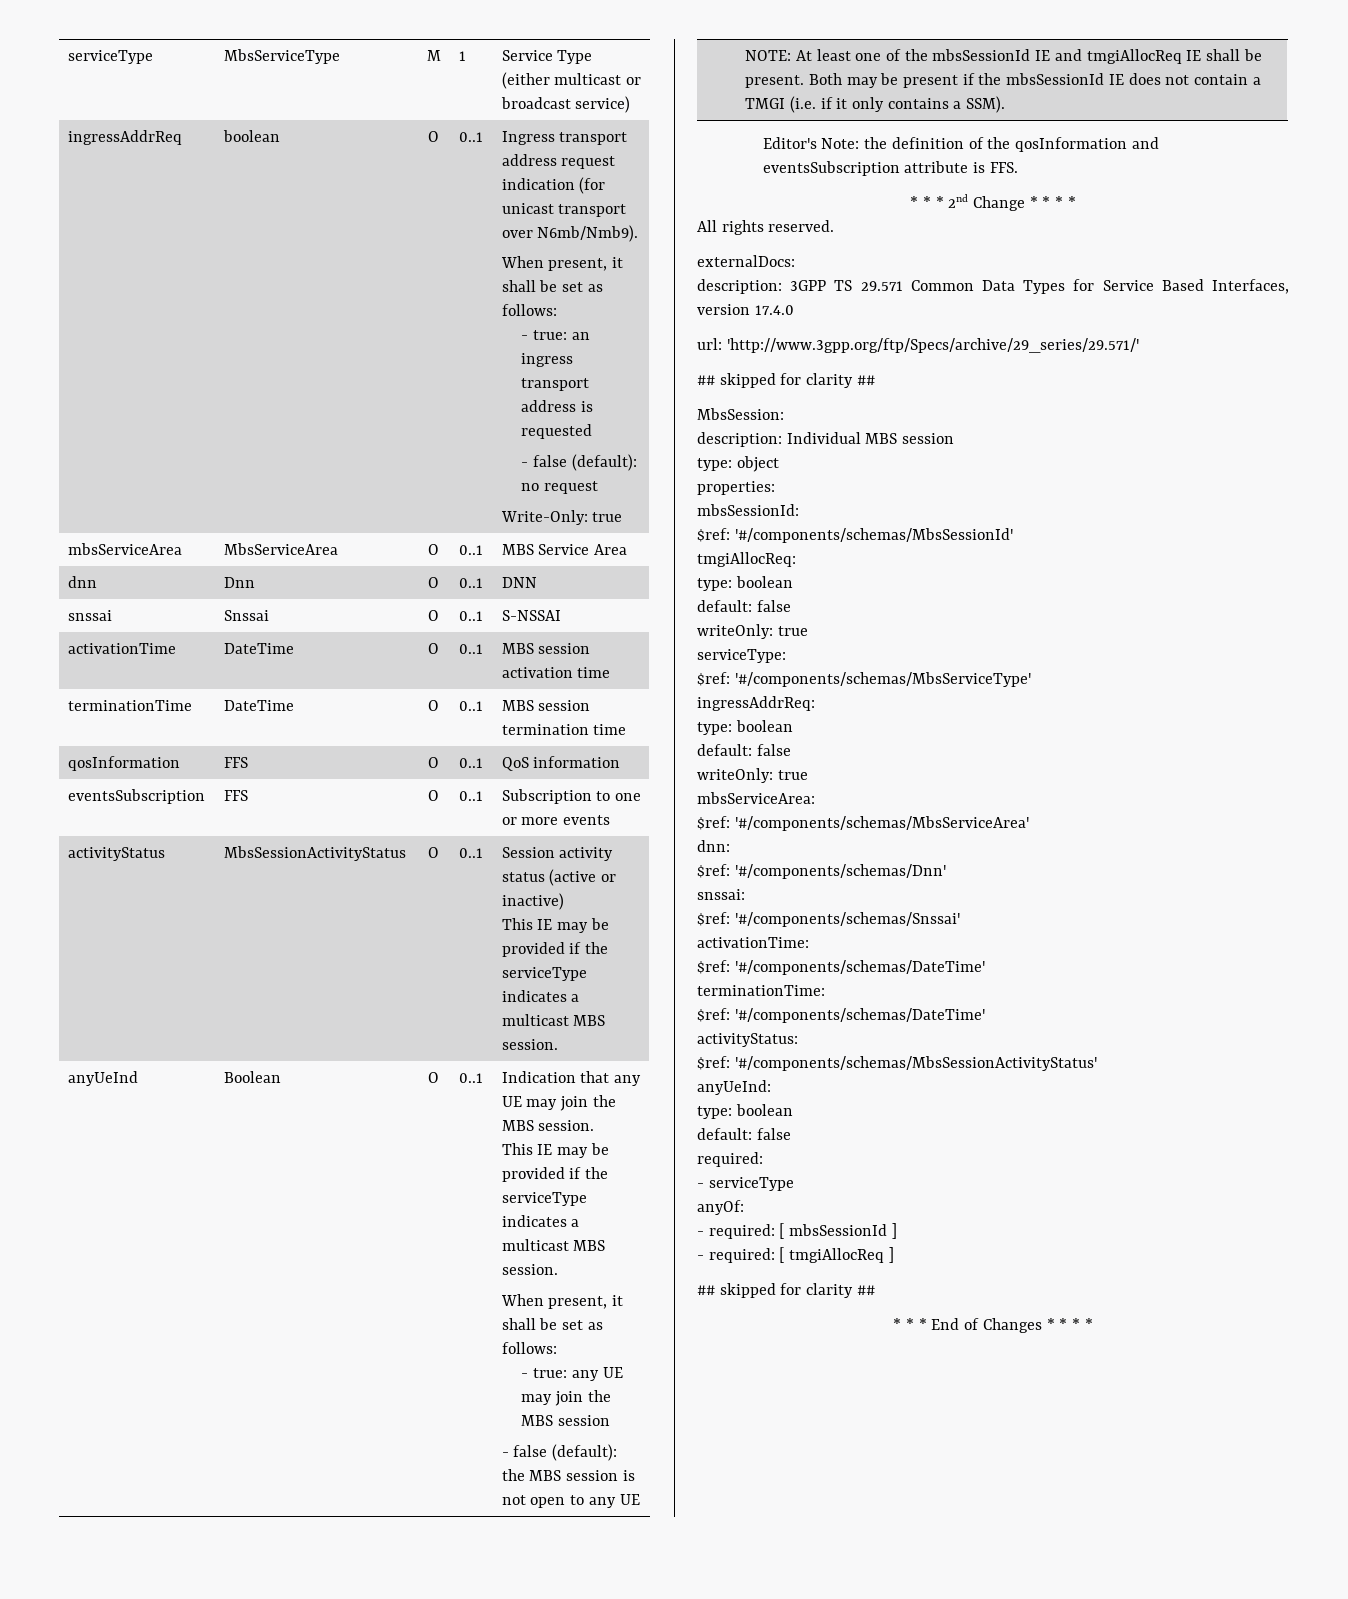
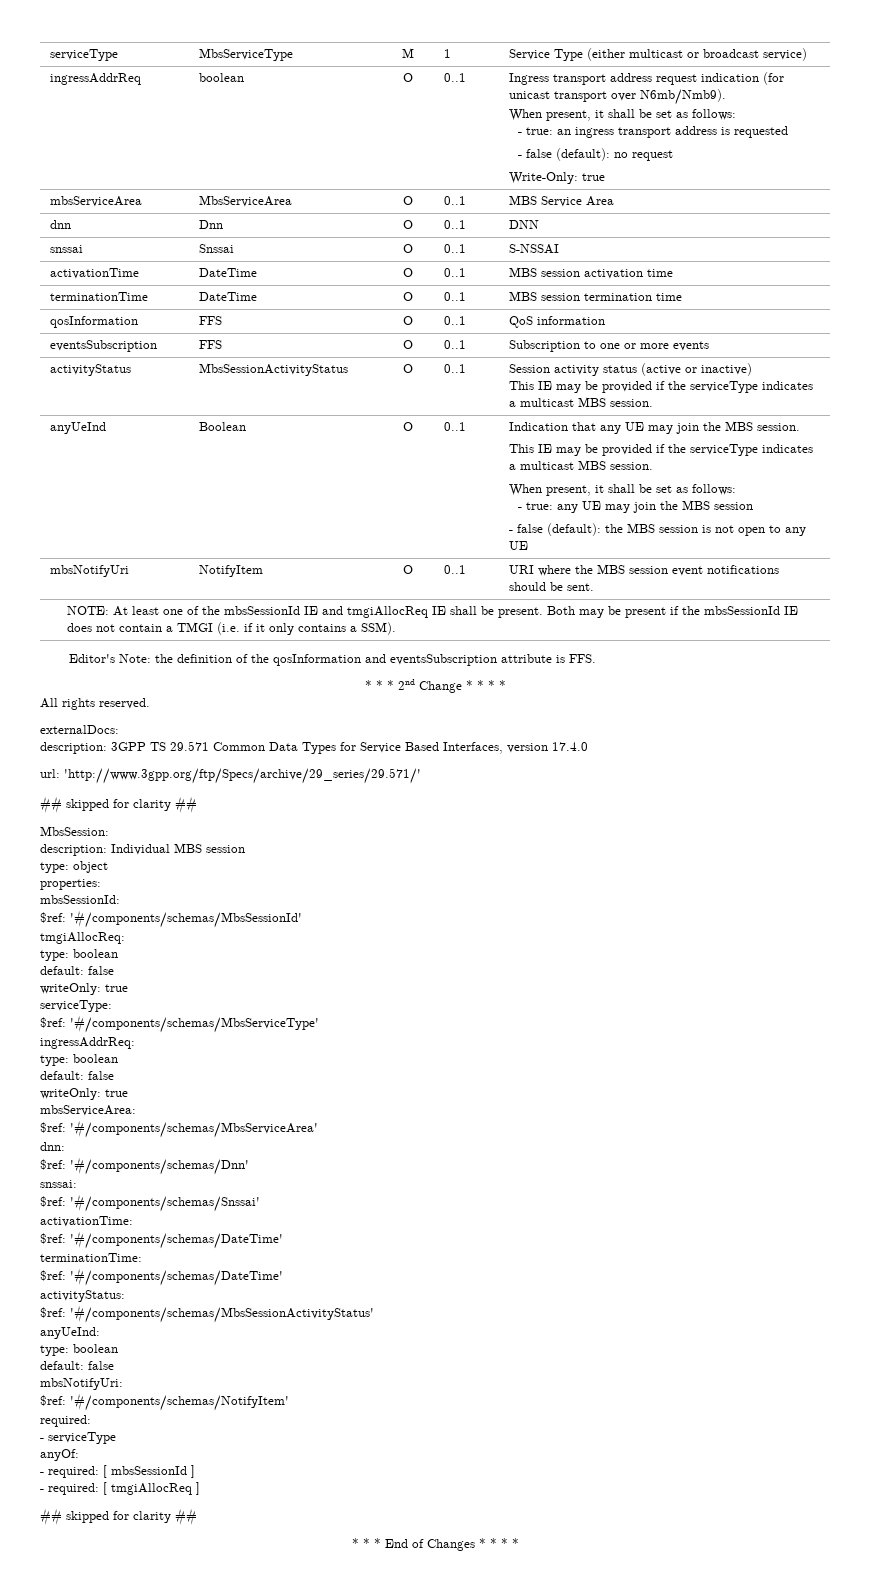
+ mbsNotifyUri | NotifyItem | O | 0..1 | URI where the MBS session event notifications should be sent.
+ mbsNotifyUri:
+ $ref: '#/components/schemas/NotifyItem'

